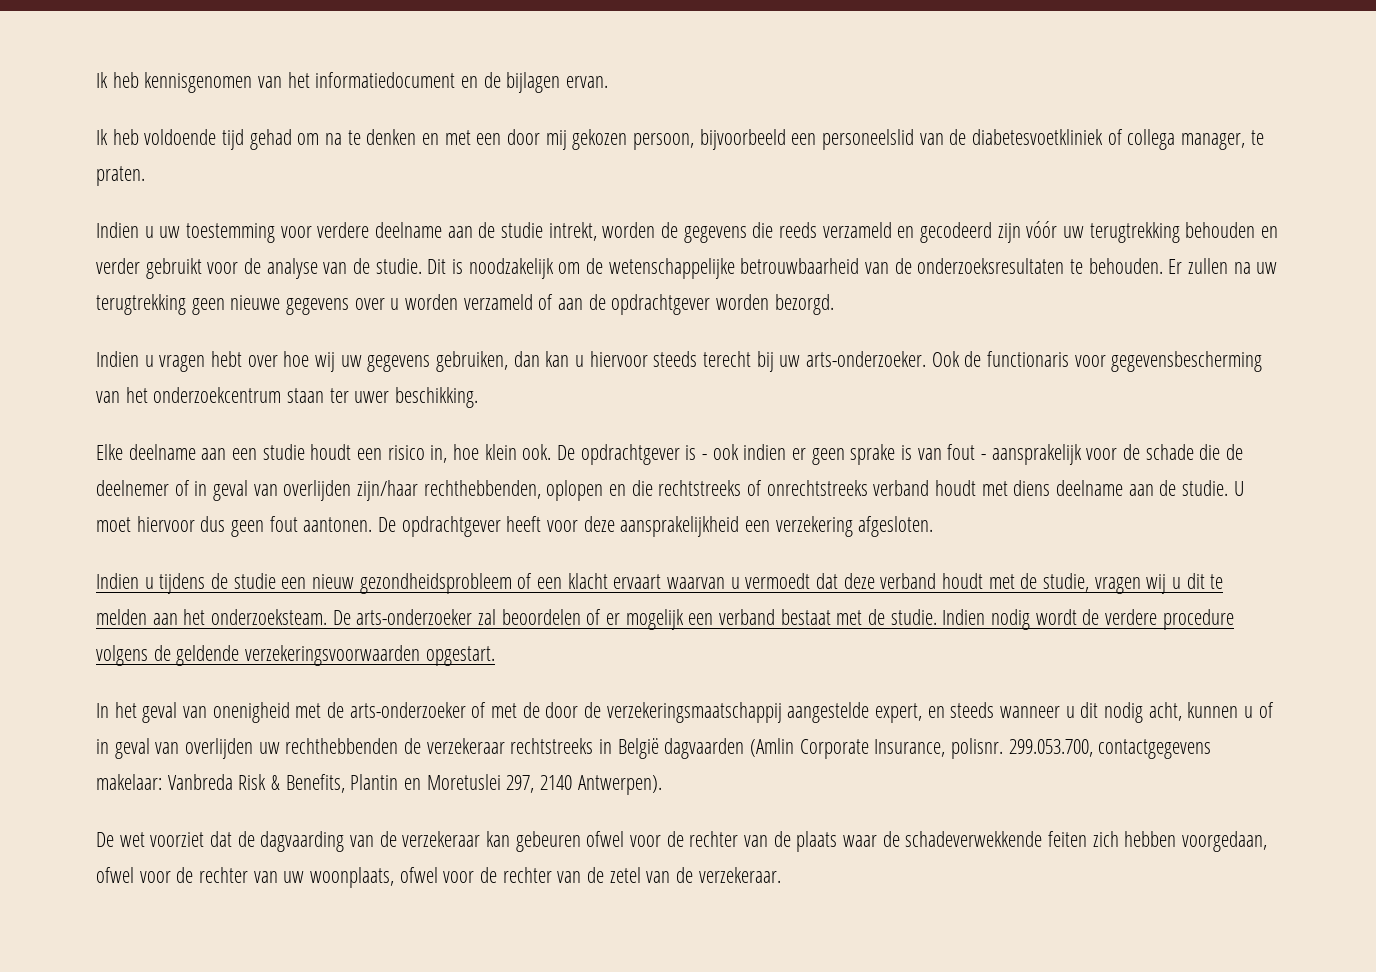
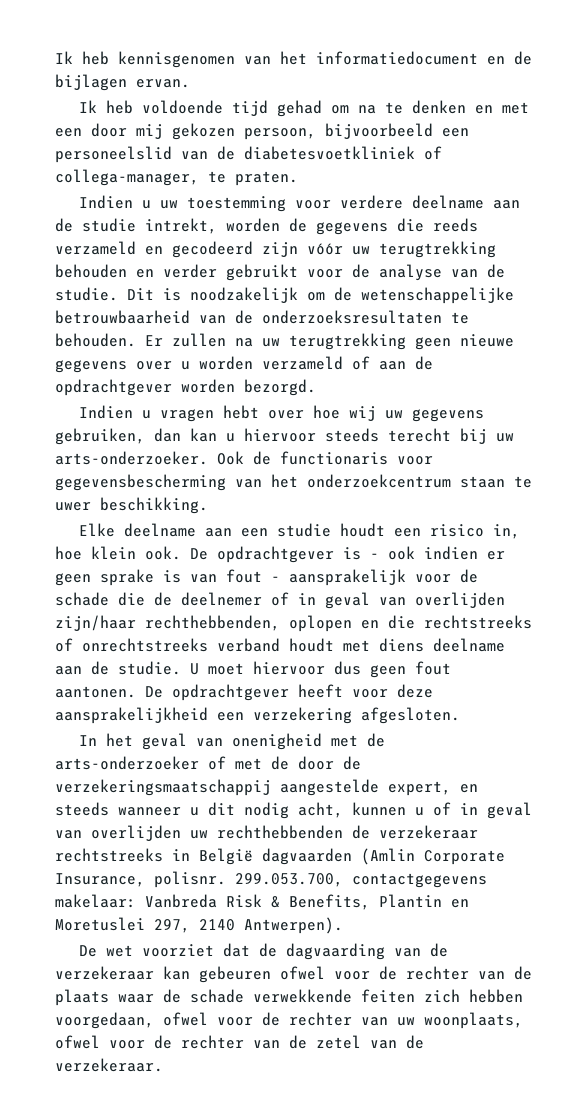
- Ik heb voldoende tijd gehad om na te denken en met een door mij gekozen persoon, bijvoorbeeld een personeelslid van de diabetesvoetkliniek of collega manager, te praten.
+ Ik heb voldoende tijd gehad om na te denken en met een door mij gekozen persoon, bijvoorbeeld een personeelslid van de diabetesvoetkliniek of collega-manager, te praten.
- Ook de functionaris voor gegevensbescherming van het onderzoekcentrum staan ter uwer beschikking.
+ Ook de functionaris voor gegevensbescherming van het onderzoekcentrum staan te uwer beschikking.
- Indien u tijdens de studie een nieuw gezondheidsprobleem of een klacht ervaart waarvan u vermoedt dat deze verband houdt met de studie, vragen wij u dit te melden aan het onderzoeksteam. De arts-onderzoeker zal beoordelen of er mogelijk een verband bestaat met de studie. Indien nodig wordt de verdere procedure volgens de geldende verzekeringsvoorwaarden opgestart.
- De wet voorziet dat de dagvaarding van de verzekeraar kan gebeuren ofwel voor de rechter van de plaats waar de schadeverwekkende feiten zich hebben voorgedaan, ofwel voor de rechter van uw woonplaats, ofwel voor de rechter van de zetel van de verzekeraar.
+ De wet voorziet dat de dagvaarding van de verzekeraar kan gebeuren ofwel voor de rechter van de plaats waar de schade verwekkende feiten zich hebben voorgedaan, ofwel voor de rechter van uw woonplaats, ofwel voor de rechter van de zetel van de verzekeraar.

